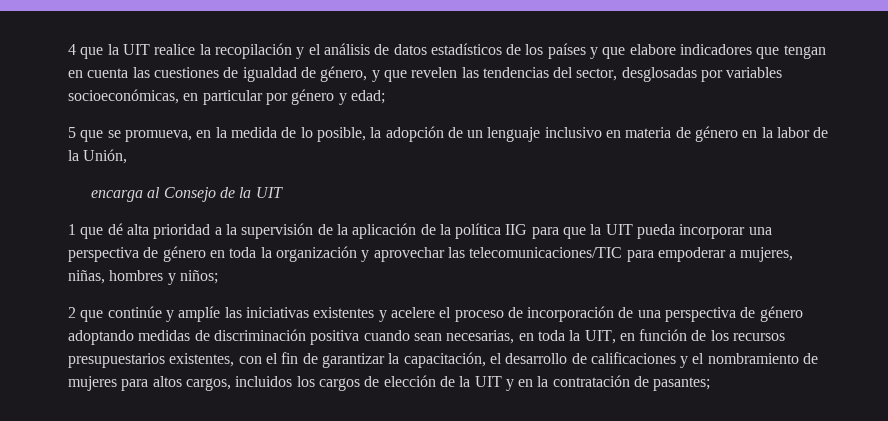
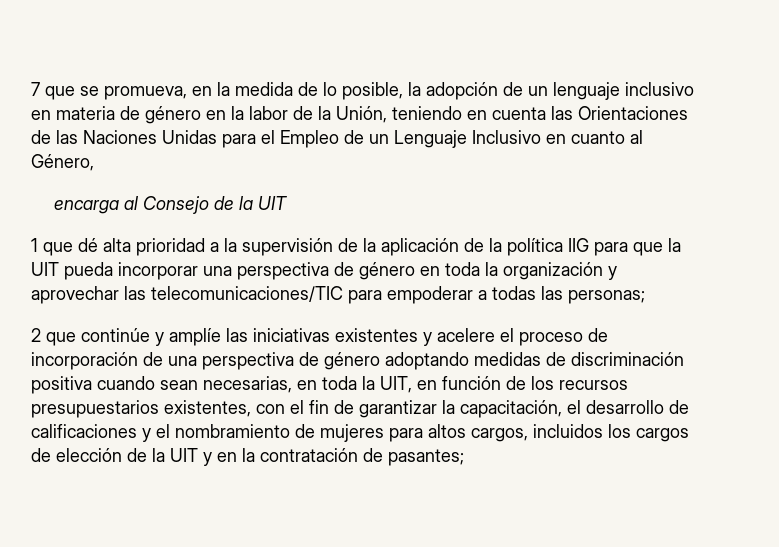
- 4 que la UIT realice la recopilación y el análisis de datos estadísticos de los países y que elabore indicadores que tengan en cuenta las cuestiones de igualdad de género, y que revelen las tendencias del sector, desglosadas por variables socioeconómicas, en particular por género y edad;
- 5 que se promueva, en la medida de lo posible, la adopción de un lenguaje inclusivo en materia de género en la labor de la Unión,
+ 7 que se promueva, en la medida de lo posible, la adopción de un lenguaje inclusivo en materia de género en la labor de la Unión, teniendo en cuenta las Orientaciones de las Naciones Unidas para el Empleo de un Lenguaje Inclusivo en cuanto al Género,
- 1 que dé alta prioridad a la supervisión de la aplicación de la política IIG para que la UIT pueda incorporar una perspectiva de género en toda la organización y aprovechar las telecomunicaciones/TIC para empoderar a mujeres, niñas, hombres y niños;
+ 1 que dé alta prioridad a la supervisión de la aplicación de la política IIG para que la UIT pueda incorporar una perspectiva de género en toda la organización y aprovechar las telecomunicaciones/TIC para empoderar a todas las personas;

